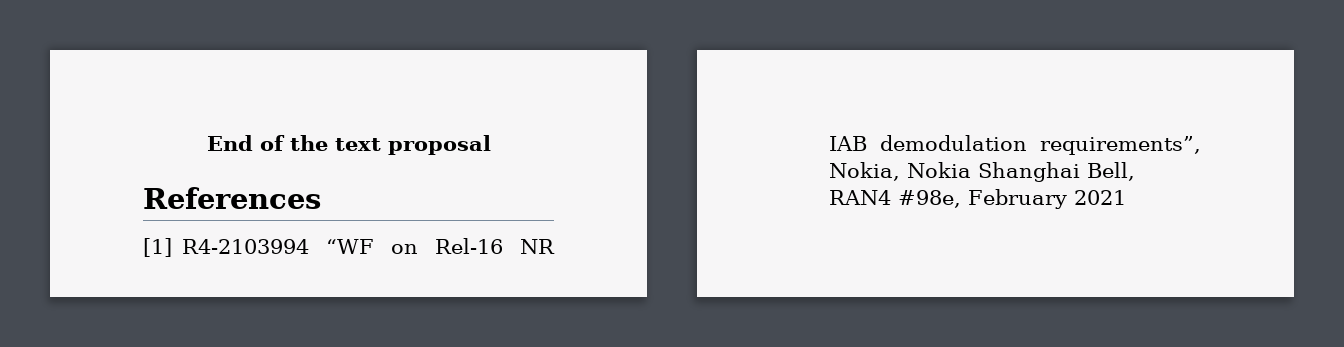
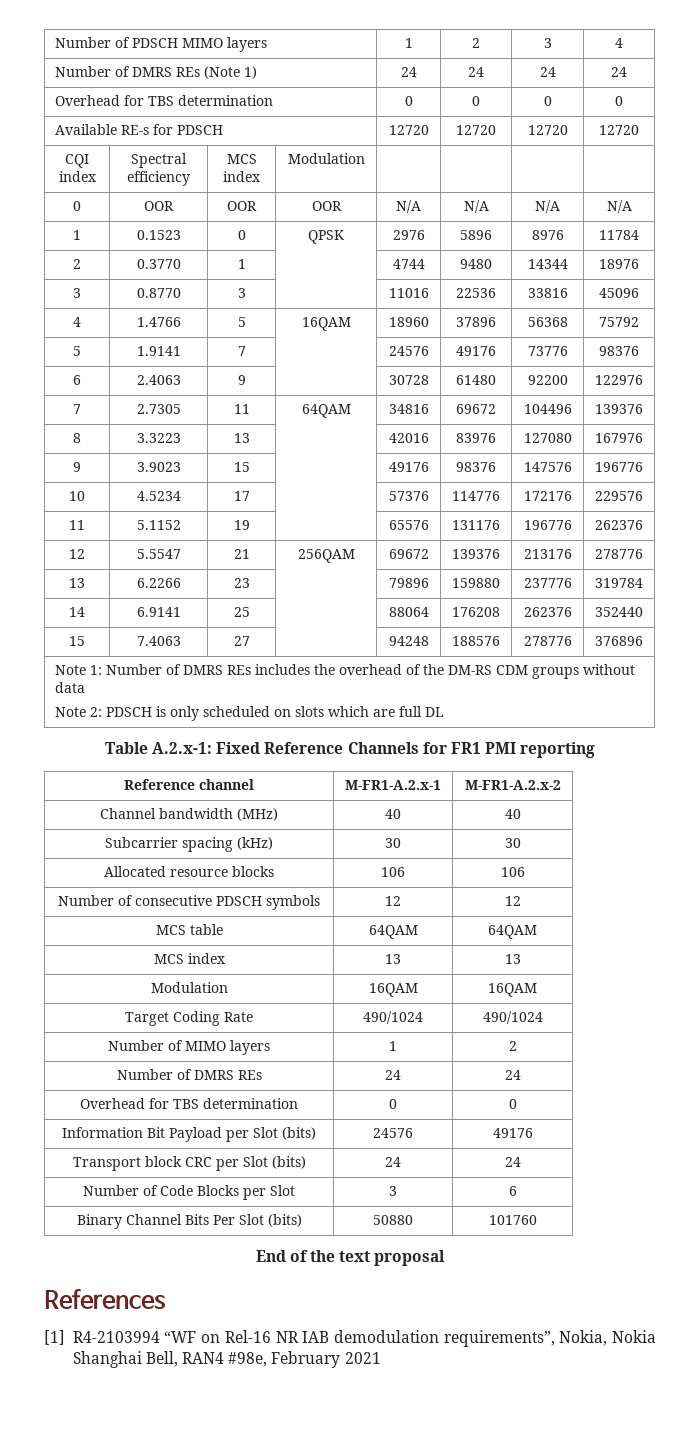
+ Number of PDSCH MIMO layers | 1 | 2 | 3 | 4
+ Number of DMRS REs (Note 1) | 24 | 24 | 24 | 24
+ Overhead for TBS determination | 0 | 0 | 0 | 0
+ Available RE-s for PDSCH | 12720 | 12720 | 12720 | 12720
+ CQI index | Spectral efficiency | MCS index | Modulation | | | |
+ 0 | OOR | OOR | OOR | N/A | N/A | N/A | N/A
+ 1 | 0.1523 | 0 | QPSK | 2976 | 5896 | 8976 | 11784
+ 2 | 0.3770 | 1 | | 4744 | 9480 | 14344 | 18976
+ 3 | 0.8770 | 3 | | 11016 | 22536 | 33816 | 45096
+ 4 | 1.4766 | 5 | 16QAM | 18960 | 37896 | 56368 | 75792
+ 5 | 1.9141 | 7 | | 24576 | 49176 | 73776 | 98376
+ 6 | 2.4063 | 9 | | 30728 | 61480 | 92200 | 122976
+ 7 | 2.7305 | 11 | 64QAM | 34816 | 69672 | 104496 | 139376
+ 8 | 3.3223 | 13 | | 42016 | 83976 | 127080 | 167976
+ 9 | 3.9023 | 15 | | 49176 | 98376 | 147576 | 196776
+ 10 | 4.5234 | 17 | | 57376 | 114776 | 172176 | 229576
+ 11 | 5.1152 | 19 | | 65576 | 131176 | 196776 | 262376
+ 12 | 5.5547 | 21 | 256QAM | 69672 | 139376 | 213176 | 278776
+ 13 | 6.2266 | 23 | | 79896 | 159880 | 237776 | 319784
+ 14 | 6.9141 | 25 | | 88064 | 176208 | 262376 | 352440
+ 15 | 7.4063 | 27 | | 94248 | 188576 | 278776 | 376896
+ Note 1: Number of DMRS REs includes the overhead of the DM-RS CDM groups without data
+ Note 2: PDSCH is only scheduled on slots which are full DL
+ Table A.2.x-1: Fixed Reference Channels for FR1 PMI reporting
+ Reference channel | M-FR1-A.2.x-1 | M-FR1-A.2.x-2
+ Channel bandwidth (MHz) | 40 | 40
+ Subcarrier spacing (kHz) | 30 | 30
+ Allocated resource blocks | 106 | 106
+ Number of consecutive PDSCH symbols | 12 | 12
+ MCS table | 64QAM | 64QAM
+ MCS index | 13 | 13
+ Modulation | 16QAM | 16QAM
+ Target Coding Rate | 490/1024 | 490/1024
+ Number of MIMO layers | 1 | 2
+ Number of DMRS REs | 24 | 24
+ Overhead for TBS determination | 0 | 0
+ Information Bit Payload per Slot (bits) | 24576 | 49176
+ Transport block CRC per Slot (bits) | 24 | 24
+ Number of Code Blocks per Slot | 3 | 6
+ Binary Channel Bits Per Slot (bits) | 50880 | 101760

